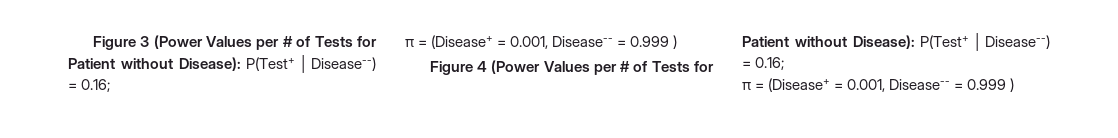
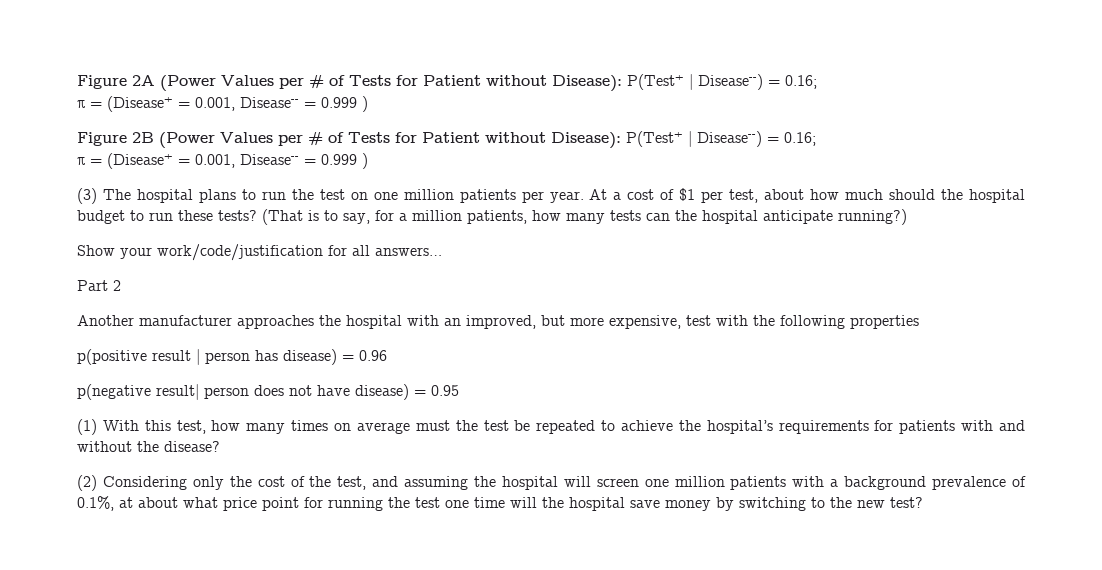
- Figure 3 (Power Values per # of Tests for Patient without Disease): P(Test+ | Disease--) = 0.16;
+ Figure 2A (Power Values per # of Tests for Patient without Disease): P(Test+ | Disease--) = 0.16;
- Figure 4 (Power Values per # of Tests for Patient without Disease): P(Test+ | Disease--) = 0.16;
+ Figure 2B (Power Values per # of Tests for Patient without Disease): P(Test+ | Disease--) = 0.16;
+ (3) The hospital plans to run the test on one million patients per year. At a cost of $1 per test, about how much should the hospital budget to run these tests? (That is to say, for a million patients, how many tests can the hospital anticipate running?)
+ Show your work/code/justification for all answers…
+ Part 2
+ Another manufacturer approaches the hospital with an improved, but more expensive, test with the following properties
+ p(positive result | person has disease) = 0.96
+ p(negative result| person does not have disease) = 0.95
+ (1) With this test, how many times on average must the test be repeated to achieve the hospital’s requirements for patients with and without the disease?
+ (2) Considering only the cost of the test, and assuming the hospital will screen one million patients with a background prevalence of 0.1%, at about what price point for running the test one time will the hospital save money by switching to the new test?

